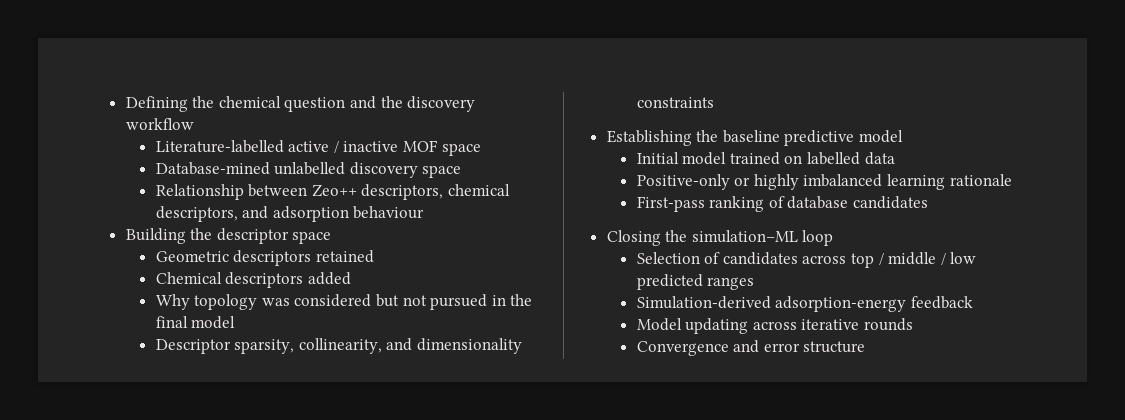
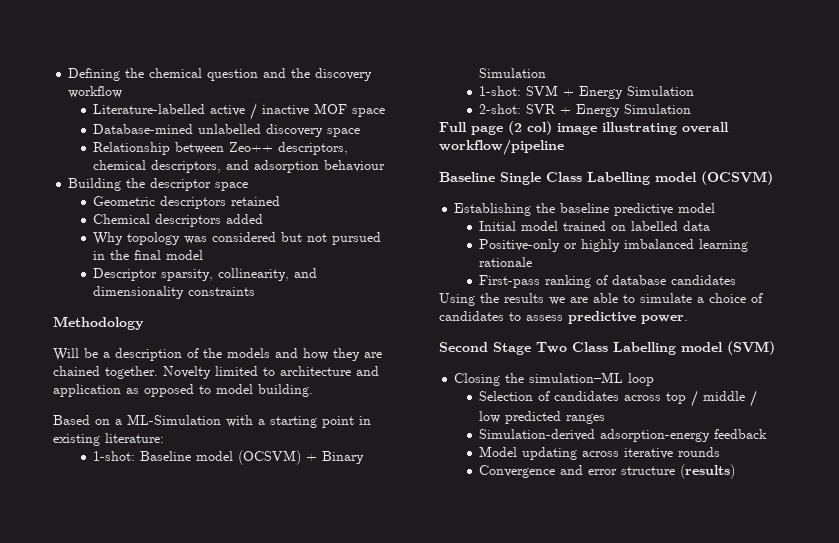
+ Methodology
+ Will be a description of the models and how they are chained together. Novelty limited to architecture and application as opposed to model building.
+ Based on a ML-Simulation with a starting point in existing literature:
+ 1-shot: Baseline model (OCSVM) + Binary Simulation
+ 1-shot: SVM + Energy Simulation
+ 2-shot: SVR + Energy Simulation
+ Full page (2 col) image illustrating overall workflow/pipeline
+ Baseline Single Class Labelling model (OCSVM)
+ Using the results we are able to simulate a choice of candidates to assess predictive power.
+ Second Stage Two Class Labelling model (SVM)
- Convergence and error structure
+ Convergence and error structure (results)

